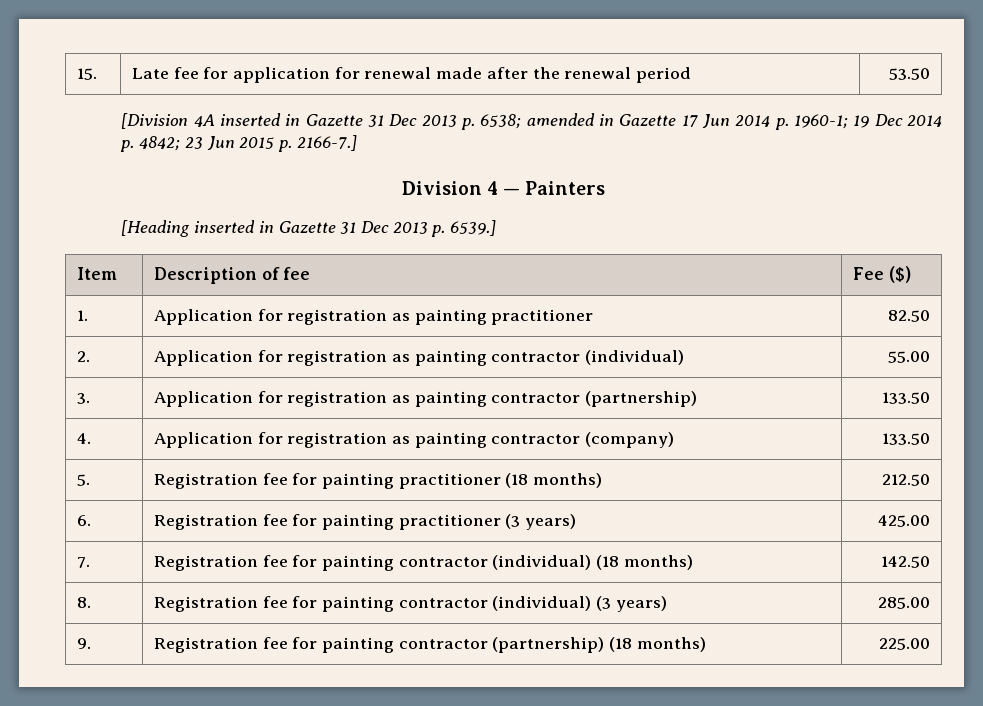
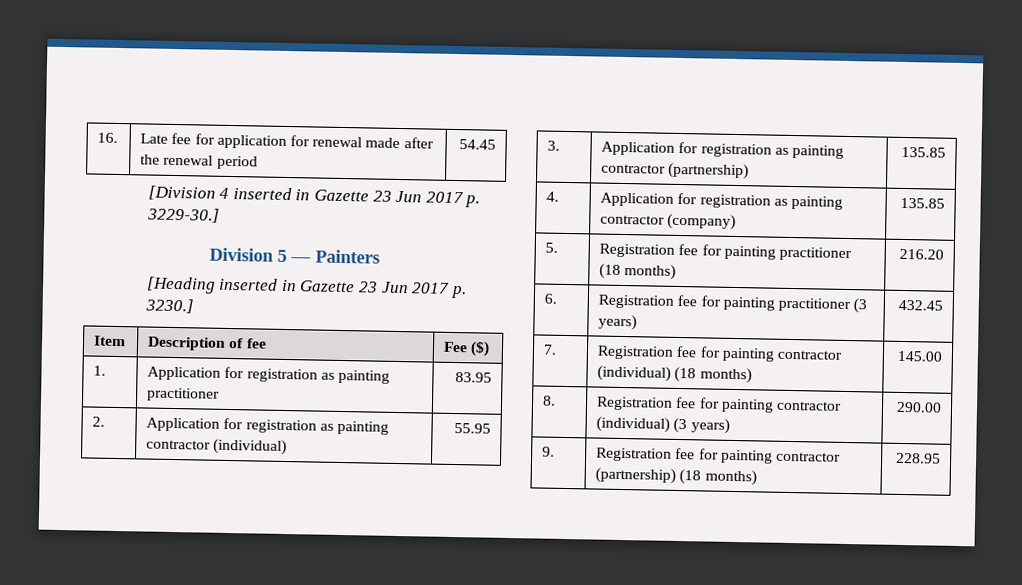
- 15. | Late fee for application for renewal made after the renewal period | 53.50
+ 16. | Late fee for application for renewal made after the renewal period | 54.45
- [Division 4A inserted in Gazette 31 Dec 2013 p. 6538; amended in Gazette 17 Jun 2014 p. 1960-1; 19 Dec 2014 p. 4842; 23 Jun 2015 p. 2166-7.]
+ [Division 4 inserted in Gazette 23 Jun 2017 p. 3229-30.]
- Division 4 — Painters
+ Division 5 — Painters
- [Heading inserted in Gazette 31 Dec 2013 p. 6539.]
+ [Heading inserted in Gazette 23 Jun 2017 p. 3230.]
- 1. | Application for registration as painting practitioner | 82.50
+ 1. | Application for registration as painting practitioner | 83.95
- 2. | Application for registration as painting contractor (individual) | 55.00
+ 2. | Application for registration as painting contractor (individual) | 55.95
- 3. | Application for registration as painting contractor (partnership) | 133.50
+ 3. | Application for registration as painting contractor (partnership) | 135.85
- 4. | Application for registration as painting contractor (company) | 133.50
+ 4. | Application for registration as painting contractor (company) | 135.85
- 5. | Registration fee for painting practitioner (18 months) | 212.50
+ 5. | Registration fee for painting practitioner (18 months) | 216.20
- 6. | Registration fee for painting practitioner (3 years) | 425.00
+ 6. | Registration fee for painting practitioner (3 years) | 432.45
- 7. | Registration fee for painting contractor (individual) (18 months) | 142.50
+ 7. | Registration fee for painting contractor (individual) (18 months) | 145.00
- 8. | Registration fee for painting contractor (individual) (3 years) | 285.00
+ 8. | Registration fee for painting contractor (individual) (3 years) | 290.00
- 9. | Registration fee for painting contractor (partnership) (18 months) | 225.00
+ 9. | Registration fee for painting contractor (partnership) (18 months) | 228.95

